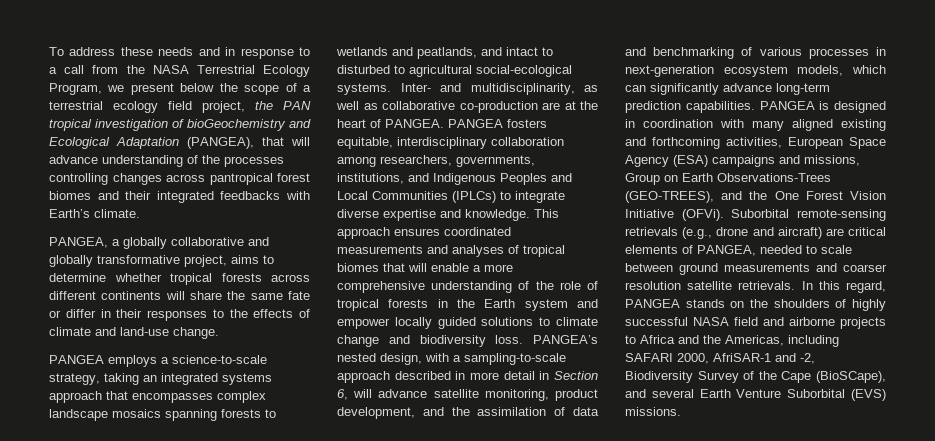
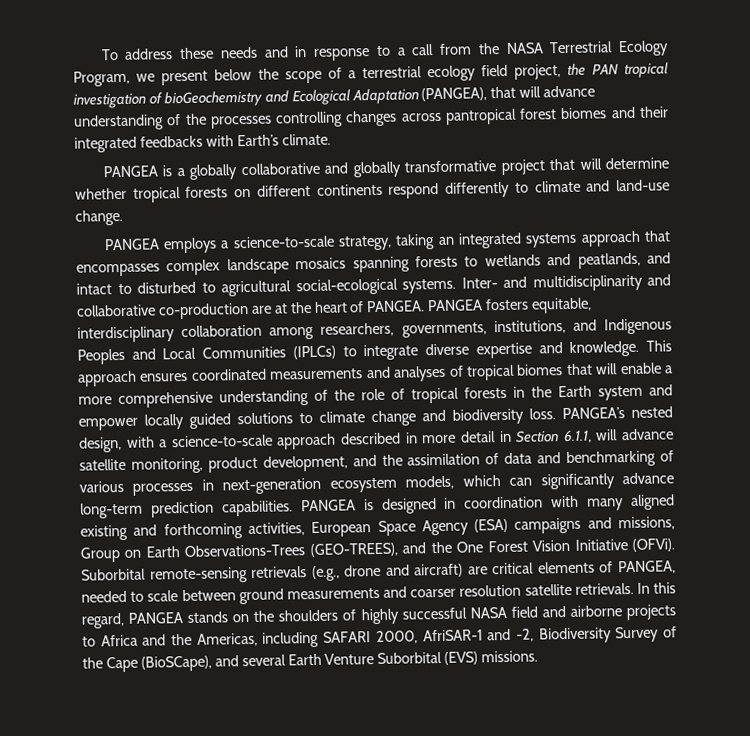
- PANGEA, a globally collaborative and globally transformative project, aims to determine whether tropical forests across different continents will share the same fate or differ in their responses to the effects of climate and land-use change.
+ PANGEA is a globally collaborative and globally transformative project that will determine whether tropical forests on different continents respond differently to climate and land-use change.
- Inter- and multidisciplinarity, as well as collaborative co-production are at the heart of PANGEA.
+ Inter- and multidisciplinarity and collaborative co-production are at the heart of PANGEA.
- PANGEA’s nested design, with a sampling-to-scale approach described in more detail in Section 6, will advance satellite monitoring, product development, and the assimilation of data and benchmarking of various processes in next-generation ecosystem models, which can significantly advance long-term prediction capabilities.
+ PANGEA’s nested design, with a science-to-scale approach described in more detail in Section 6.1.1, will advance satellite monitoring, product development, and the assimilation of data and benchmarking of various processes in next-generation ecosystem models, which can significantly advance long-term prediction capabilities.

